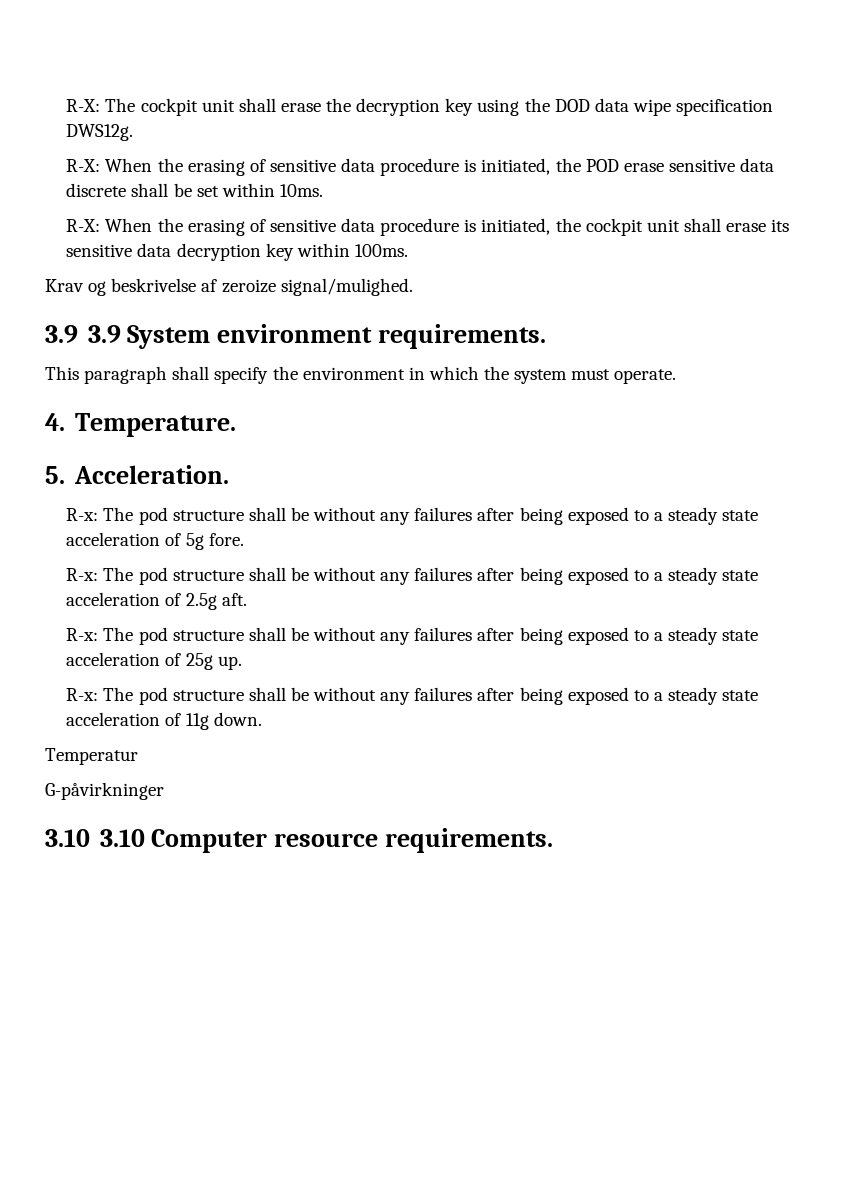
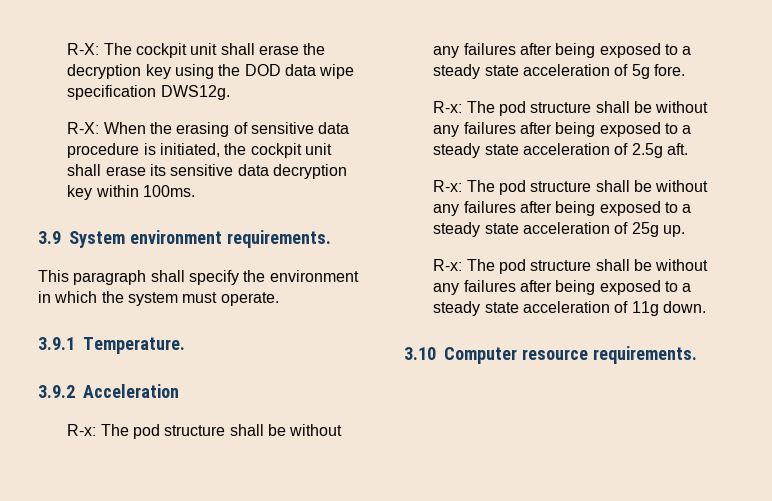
- R-X: When the erasing of sensitive data procedure is initiated, the POD erase sensitive data discrete shall be set within 10ms.
- Krav og beskrivelse af zeroize signal/mulighed.
- 3.9 3.9 System environment requirements.
+ 3.9 System environment requirements.
- 4. Temperature.
+ 3.9.1 Temperature.
- 5. Acceleration.
+ 3.9.2 Acceleration
- Temperatur
- G-påvirkninger
- 3.10 3.10 Computer resource requirements.
+ 3.10 Computer resource requirements.

